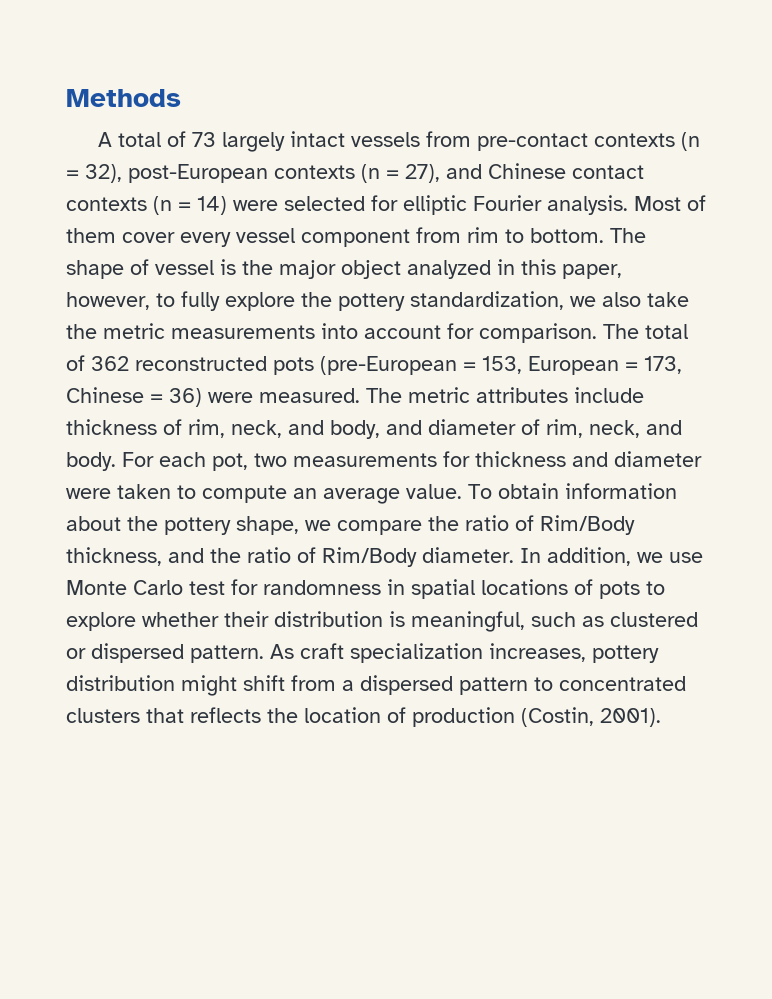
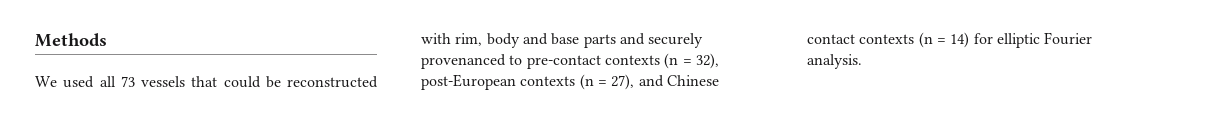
- A total of 73 largely intact vessels from pre-contact contexts (n = 32), post-European contexts (n = 27), and Chinese contact contexts (n = 14) were selected for elliptic Fourier analysis. Most of them cover every vessel component from rim to bottom. The shape of vessel is the major object analyzed in this paper, however, to fully explore the pottery standardization, we also take the metric measurements into account for comparison. The total of 362 reconstructed pots (pre-European = 153, European = 173, Chinese = 36) were measured. The metric attributes include thickness of rim, neck, and body, and diameter of rim, neck, and body. For each pot, two measurements for thickness and diameter were taken to compute an average value. To obtain information about the pottery shape, we compare the ratio of Rim/Body thickness, and the ratio of Rim/Body diameter. In addition, we use Monte Carlo test for randomness in spatial locations of pots to explore whether their distribution is meaningful, such as clustered or dispersed pattern. As craft specialization increases, pottery distribution might shift from a dispersed pattern to concentrated clusters that reflects the location of production (Costin, 2001).
+ We used all 73 vessels that could be reconstructed with rim, body and base parts and securely provenanced to pre-contact contexts (n = 32), post-European contexts (n = 27), and Chinese contact contexts (n = 14) for elliptic Fourier analysis.

